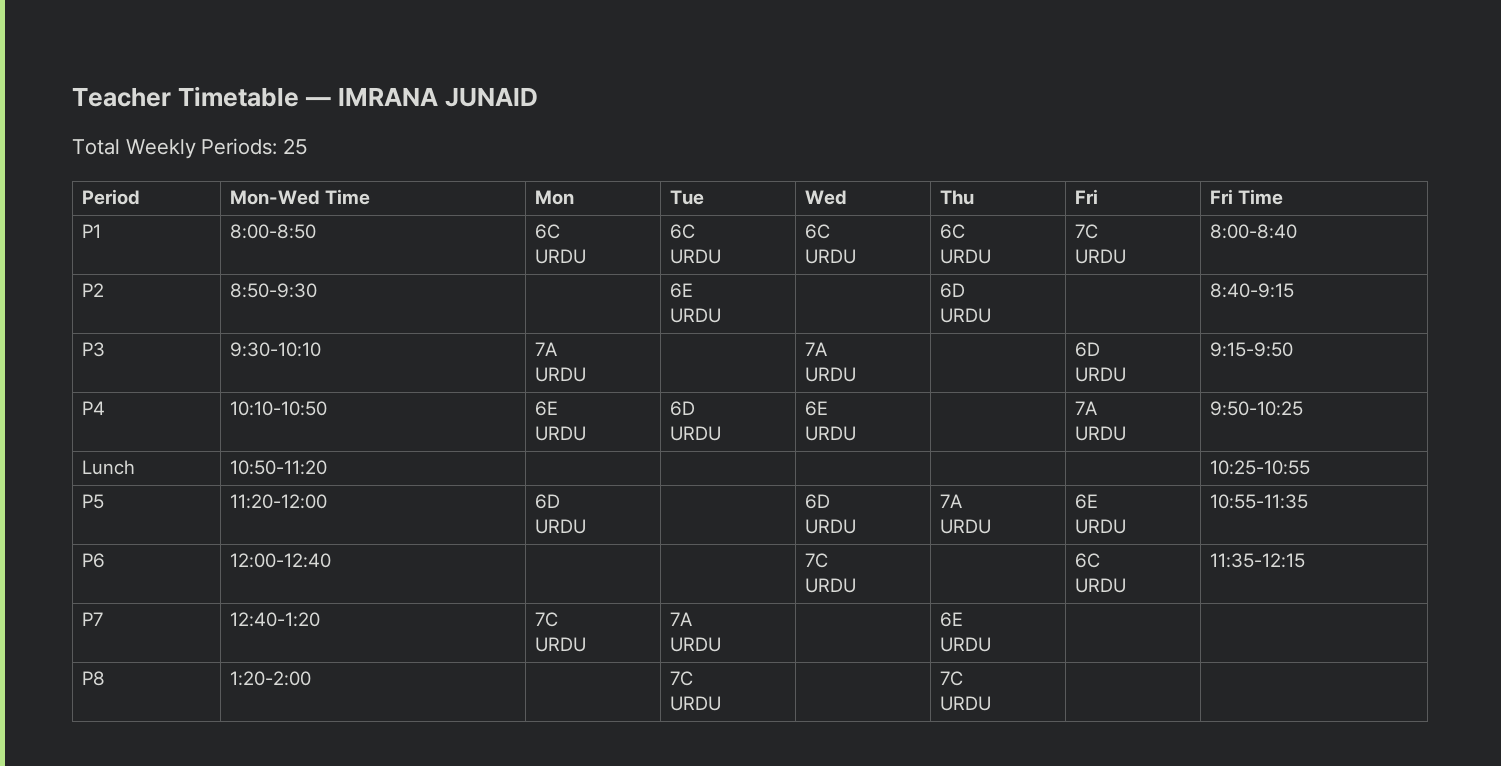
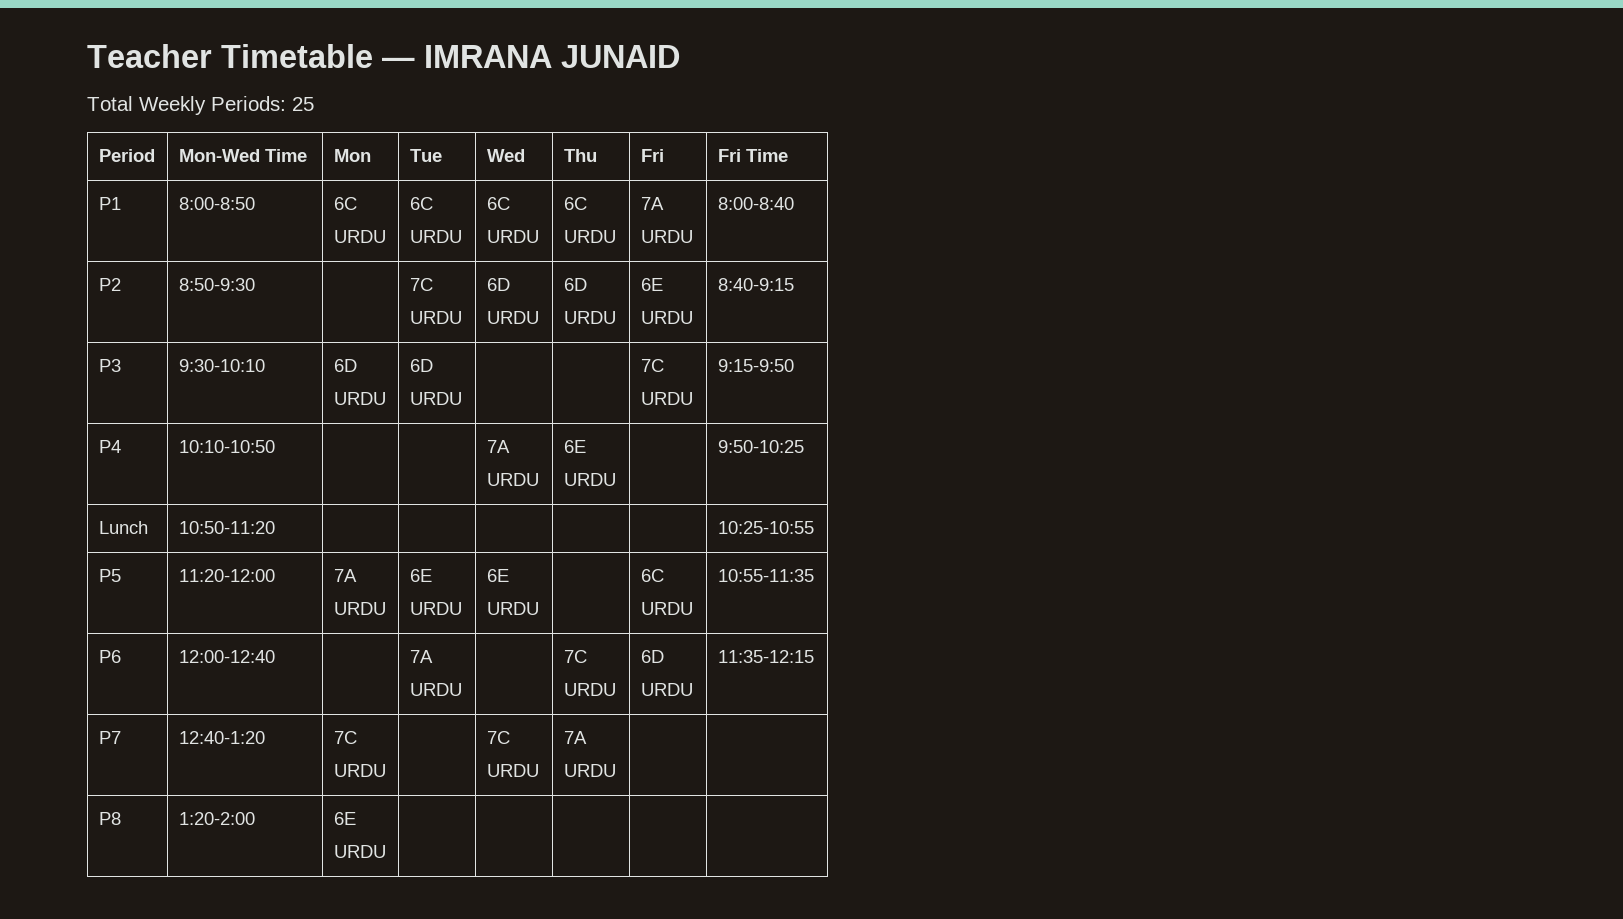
  P1 | 8:00-8:50 | 6C
  URDU | 6C
  URDU | 6C
  URDU | 6C
- URDU | 7C
+ URDU | 7A
- P2 | 8:50-9:30 | | 6E
- URDU | | 6D
- URDU | | 8:40-9:15
- P3 | 9:30-10:10 | 7A
- URDU | | 7A
- URDU | | 6D
- URDU | 9:15-9:50
- P4 | 10:10-10:50 | 6E
+ P2 | 8:50-9:30 | | 7C
+ URDU | 6D
  URDU | 6D
  URDU | 6E
- URDU | | 7A
- URDU | 9:50-10:25
+ URDU | 8:40-9:15
+ P3 | 9:30-10:10 | 6D
+ URDU | 6D
+ URDU | | | 7C
+ URDU | 9:15-9:50
+ P4 | 10:10-10:50 | | | 7A
+ URDU | 6E
+ URDU | | 9:50-10:25
- P5 | 11:20-12:00 | 6D
- URDU | | 6D
- URDU | 7A
+ P5 | 11:20-12:00 | 7A
  URDU | 6E
+ URDU | 6E
+ URDU | | 6C
- P6 | 12:00-12:40 | | | 7C
- URDU | | 6C
+ P6 | 12:00-12:40 | | 7A
+ URDU | | 7C
+ URDU | 6D
  P7 | 12:40-1:20 | 7C
+ URDU | | 7C
  URDU | 7A
- URDU | | 6E
- P8 | 1:20-2:00 | | 7C
- URDU | | 7C
- URDU | |
+ P8 | 1:20-2:00 | 6E
+ URDU | | | | |

